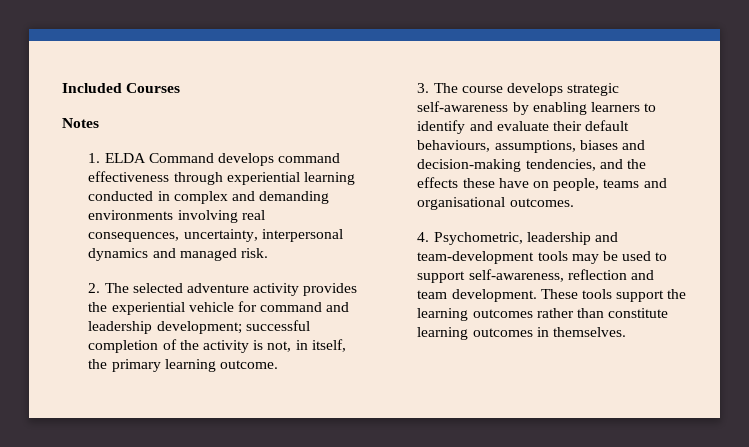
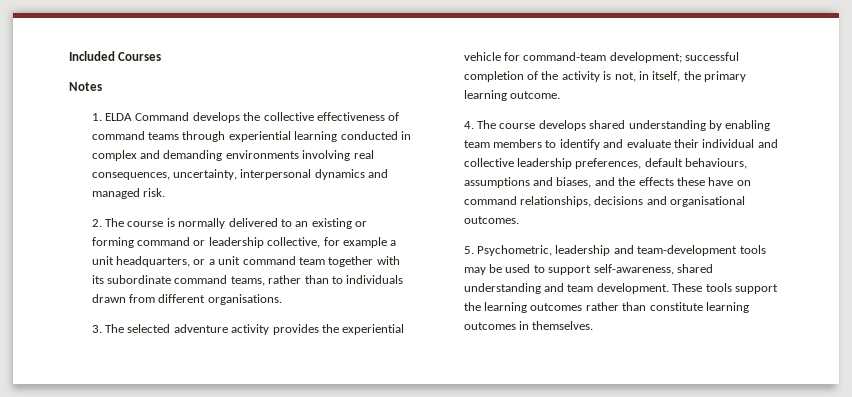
- 1. ELDA Command develops command effectiveness through experiential learning conducted in complex and demanding environments involving real consequences, uncertainty, interpersonal dynamics and managed risk.
+ 1. ELDA Command develops the collective effectiveness of command teams through experiential learning conducted in complex and demanding environments involving real consequences, uncertainty, interpersonal dynamics and managed risk.
- 2. The selected adventure activity provides the experiential vehicle for command and leadership development; successful completion of the activity is not, in itself, the primary learning outcome.
+ 2. The course is normally delivered to an existing or forming command or leadership collective, for example a unit headquarters, or a unit command team together with its subordinate command teams, rather than to individuals drawn from different organisations.
+ 3. The selected adventure activity provides the experiential vehicle for command-team development; successful completion of the activity is not, in itself, the primary learning outcome.
- 3. The course develops strategic self-awareness by enabling learners to identify and evaluate their default behaviours, assumptions, biases and decision-making tendencies, and the effects these have on people, teams and organisational outcomes.
+ 4. The course develops shared understanding by enabling team members to identify and evaluate their individual and collective leadership preferences, default behaviours, assumptions and biases, and the effects these have on command relationships, decisions and organisational outcomes.
- 4. Psychometric, leadership and team-development tools may be used to support self-awareness, reflection and team development.
+ 5. Psychometric, leadership and team-development tools may be used to support self-awareness, shared understanding and team development.

